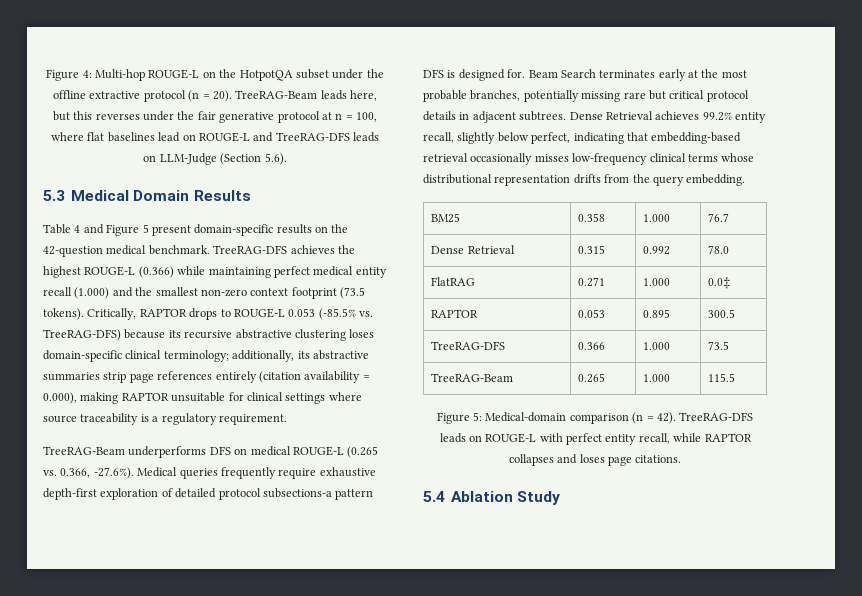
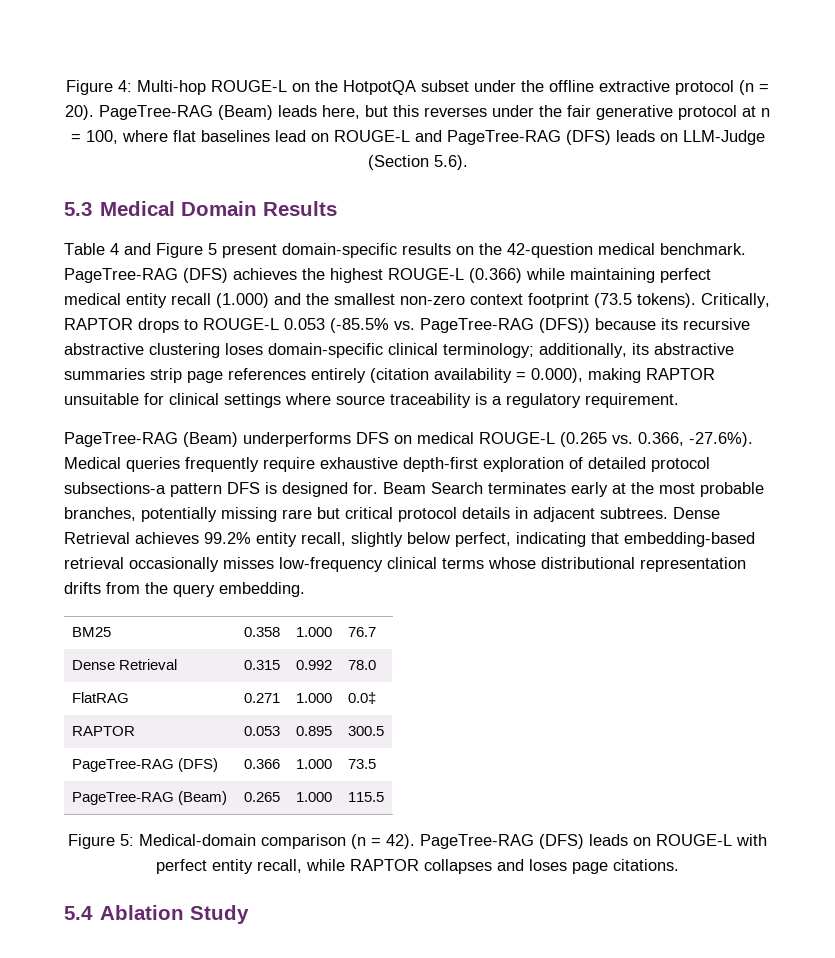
- TreeRAG-Beam leads here, but this reverses under the fair generative protocol at n = 100, where flat baselines lead on ROUGE-L and TreeRAG-DFS leads on LLM-Judge (Section 5.6).
+ PageTree-RAG (Beam) leads here, but this reverses under the fair generative protocol at n = 100, where flat baselines lead on ROUGE-L and PageTree-RAG (DFS) leads on LLM-Judge (Section 5.6).
- TreeRAG-DFS achieves the highest ROUGE-L (0.366) while maintaining perfect medical entity recall (1.000) and the smallest non-zero context footprint (73.5 tokens).
+ PageTree-RAG (DFS) achieves the highest ROUGE-L (0.366) while maintaining perfect medical entity recall (1.000) and the smallest non-zero context footprint (73.5 tokens).
- Critically, RAPTOR drops to ROUGE-L 0.053 (-85.5% vs. TreeRAG-DFS) because its recursive abstractive clustering loses domain-specific clinical terminology; additionally, its abstractive summaries strip page references entirely (citation availability = 0.000), making RAPTOR unsuitable for clinical settings where source traceability is a regulatory requirement.
+ Critically, RAPTOR drops to ROUGE-L 0.053 (-85.5% vs. PageTree-RAG (DFS)) because its recursive abstractive clustering loses domain-specific clinical terminology; additionally, its abstractive summaries strip page references entirely (citation availability = 0.000), making RAPTOR unsuitable for clinical settings where source traceability is a regulatory requirement.
- TreeRAG-Beam underperforms DFS on medical ROUGE-L (0.265 vs. 0.366, -27.6%). Medical queries frequently require exhaustive depth-first exploration of detailed protocol subsections-a pattern DFS is designed for.
+ PageTree-RAG (Beam) underperforms DFS on medical ROUGE-L (0.265 vs. 0.366, -27.6%). Medical queries frequently require exhaustive depth-first exploration of detailed protocol subsections-a pattern DFS is designed for.
- TreeRAG-DFS | 0.366 | 1.000 | 73.5
+ PageTree-RAG (DFS) | 0.366 | 1.000 | 73.5
- TreeRAG-Beam | 0.265 | 1.000 | 115.5
+ PageTree-RAG (Beam) | 0.265 | 1.000 | 115.5
- TreeRAG-DFS leads on ROUGE-L with perfect entity recall, while RAPTOR collapses and loses page citations.
+ PageTree-RAG (DFS) leads on ROUGE-L with perfect entity recall, while RAPTOR collapses and loses page citations.

